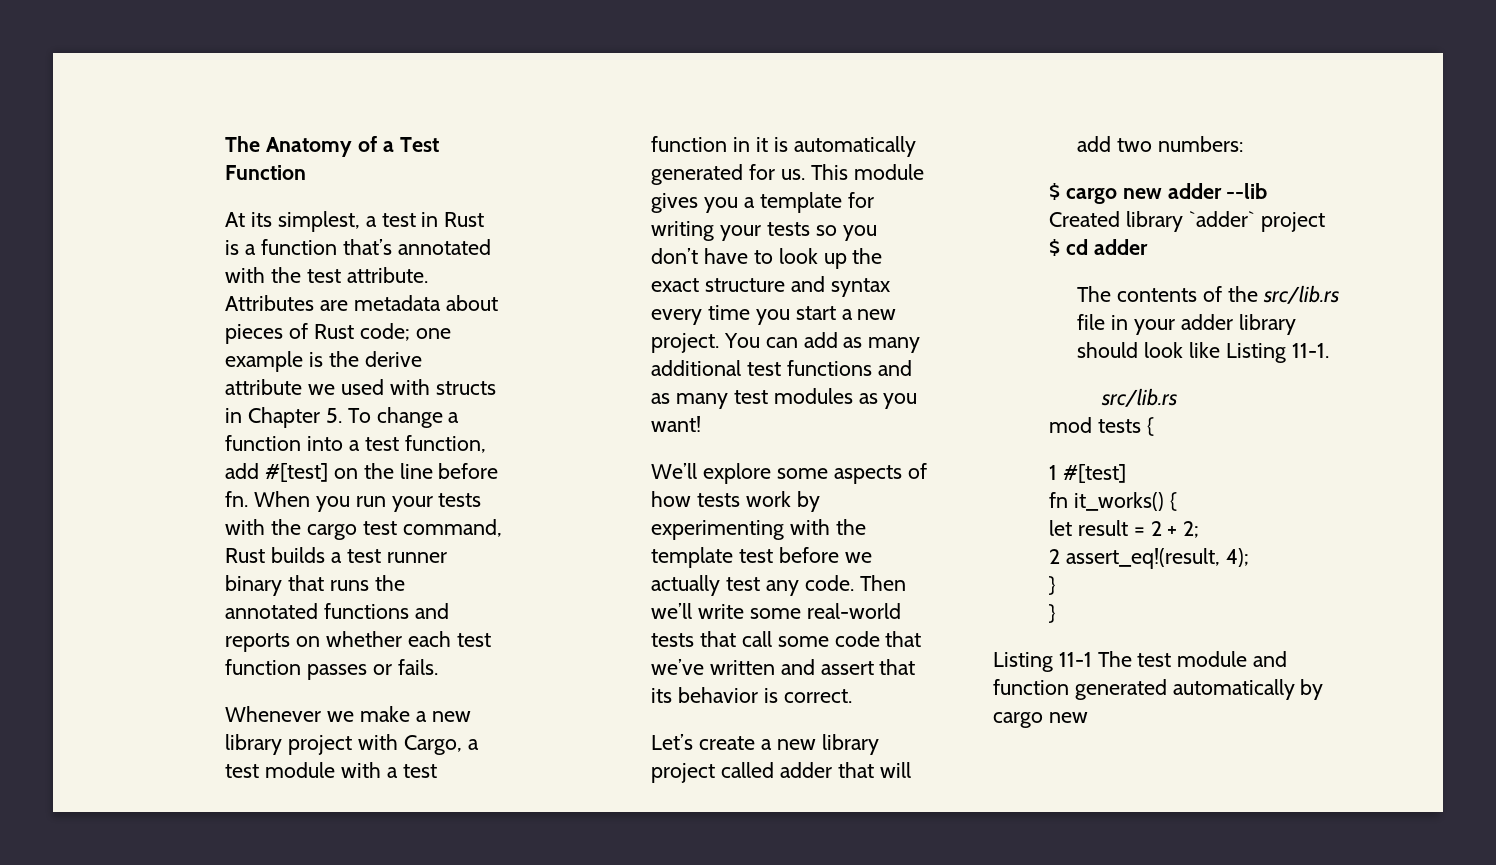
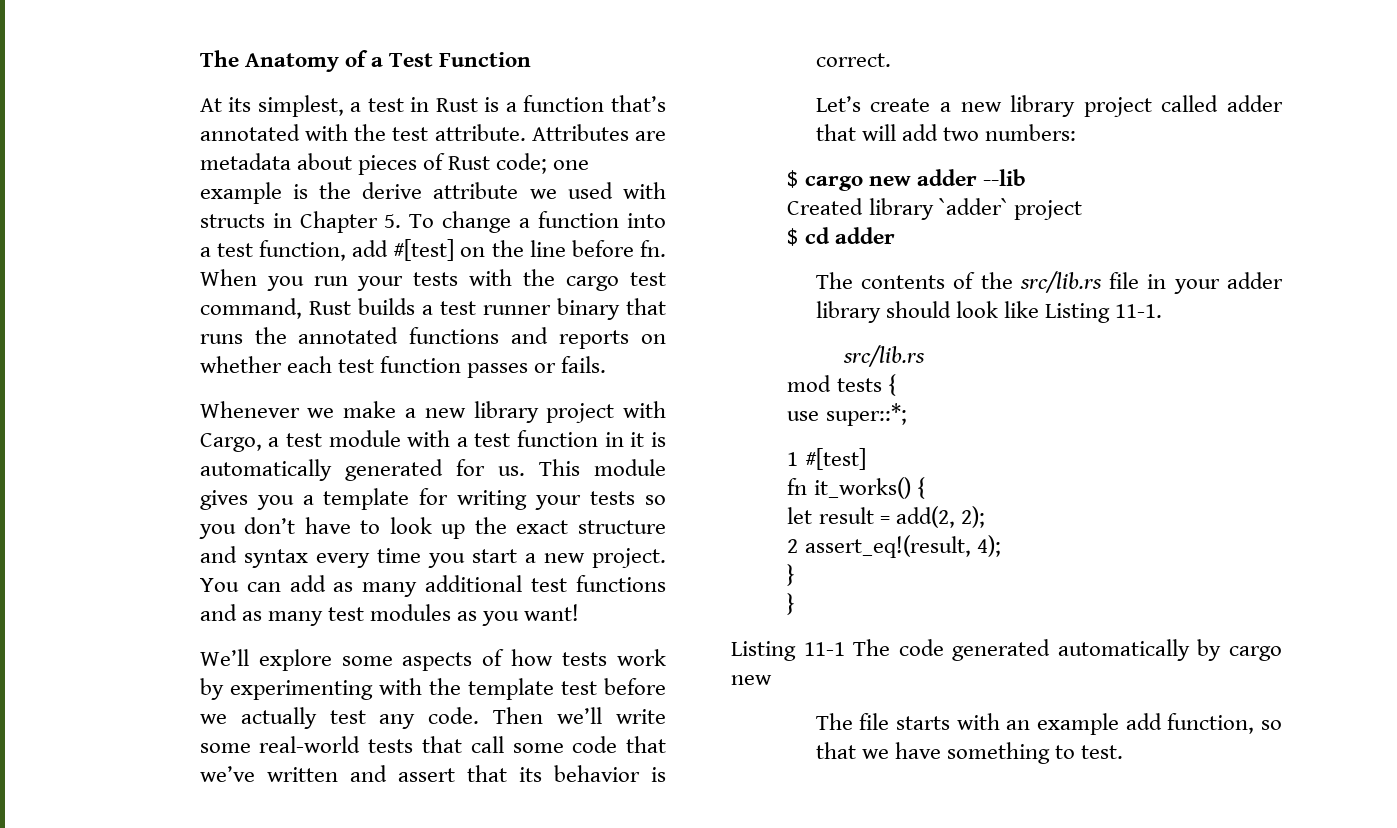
+ use super::*;
- let result = 2 + 2;
+ let result = add(2, 2);
- Listing 11-1 The test module and function generated automatically by cargo new
+ Listing 11-1 The code generated automatically by cargo new
+ The file starts with an example add function, so that we have something to test.

